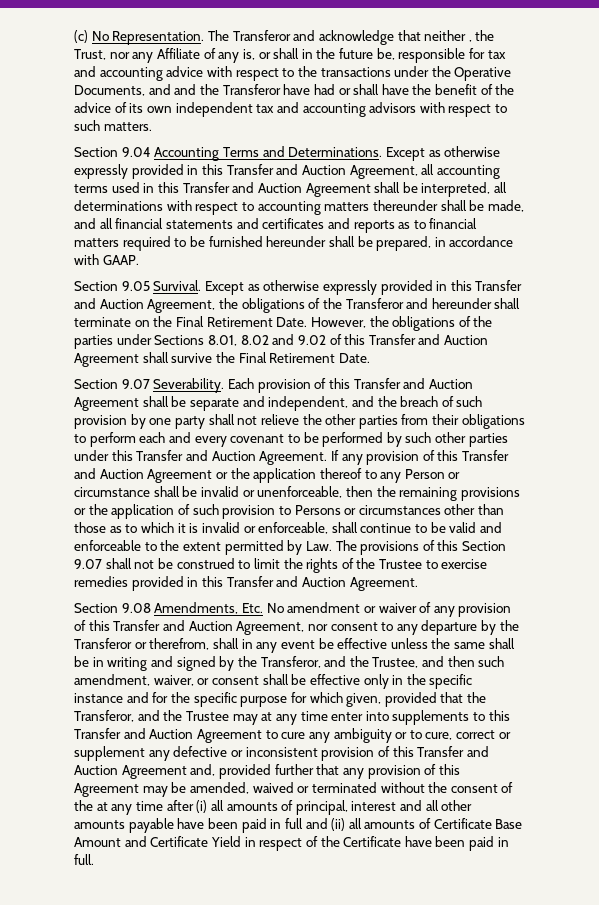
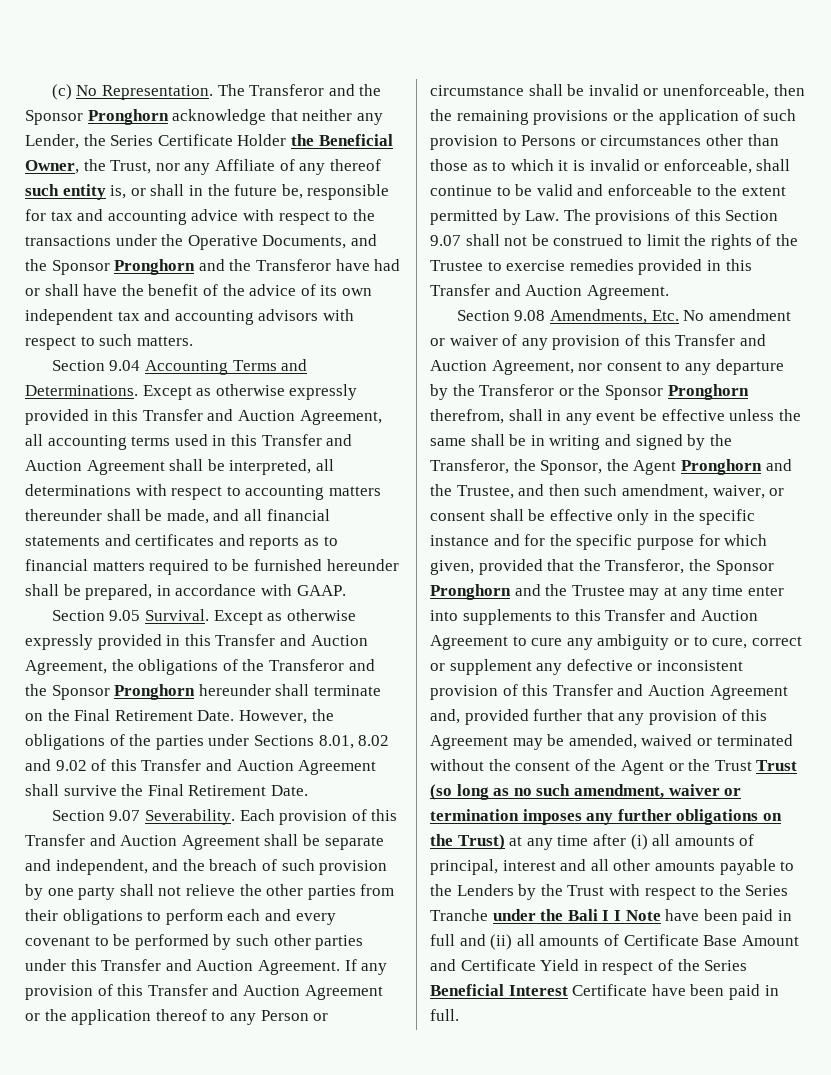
- The Transferor and acknowledge that neither , the Trust, nor any Affiliate of any is, or shall in the future be, responsible for tax and accounting advice with respect to the transactions under the Operative Documents, and and the Transferor have had or shall have the benefit of the advice of its own independent tax and accounting advisors with respect to such matters.
+ The Transferor and the Sponsor Pronghorn acknowledge that neither any Lender, the Series Certificate Holder the Beneficial Owner, the Trust, nor any Affiliate of any thereof such entity is, or shall in the future be, responsible for tax and accounting advice with respect to the transactions under the Operative Documents, and the Sponsor Pronghorn and the Transferor have had or shall have the benefit of the advice of its own independent tax and accounting advisors with respect to such matters.
- Except as otherwise expressly provided in this Transfer and Auction Agreement, the obligations of the Transferor and hereunder shall terminate on the Final Retirement Date.
+ Except as otherwise expressly provided in this Transfer and Auction Agreement, the obligations of the Transferor and the Sponsor Pronghorn hereunder shall terminate on the Final Retirement Date.
- Section 9.08 Amendments, Etc. No amendment or waiver of any provision of this Transfer and Auction Agreement, nor consent to any departure by the Transferor or therefrom, shall in any event be effective unless the same shall be in writing and signed by the Transferor, and the Trustee, and then such amendment, waiver, or consent shall be effective only in the specific instance and for the specific purpose for which given, provided that the Transferor, and the Trustee may at any time enter into supplements to this Transfer and Auction Agreement to cure any ambiguity or to cure, correct or supplement any defective or inconsistent provision of this Transfer and Auction Agreement and, provided further that any provision of this Agreement may be amended, waived or terminated without the consent of the at any time after (i) all amounts of principal, interest and all other amounts payable have been paid in full and (ii) all amounts of Certificate Base Amount and Certificate Yield in respect of the Certificate have been paid in full.
+ Section 9.08 Amendments, Etc. No amendment or waiver of any provision of this Transfer and Auction Agreement, nor consent to any departure by the Transferor or the Sponsor Pronghorn therefrom, shall in any event be effective unless the same shall be in writing and signed by the Transferor, the Sponsor, the Agent Pronghorn and the Trustee, and then such amendment, waiver, or consent shall be effective only in the specific instance and for the specific purpose for which given, provided that the Transferor, the Sponsor Pronghorn and the Trustee may at any time enter into supplements to this Transfer and Auction Agreement to cure any ambiguity or to cure, correct or supplement any defective or inconsistent provision of this Transfer and Auction Agreement and, provided further that any provision of this Agreement may be amended, waived or terminated without the consent of the Agent or the Trust Trust (so long as no such amendment, waiver or termination imposes any further obligations on the Trust) at any time after (i) all amounts of principal, interest and all other amounts payable to the Lenders by the Trust with respect to the Series Tranche under the Bali I I Note have been paid in full and (ii) all amounts of Certificate Base Amount and Certificate Yield in respect of the Series Beneficial Interest Certificate have been paid in full.

